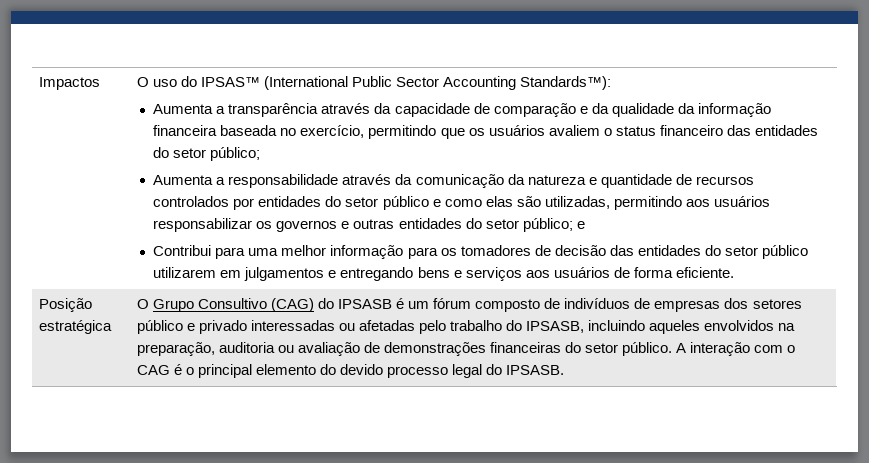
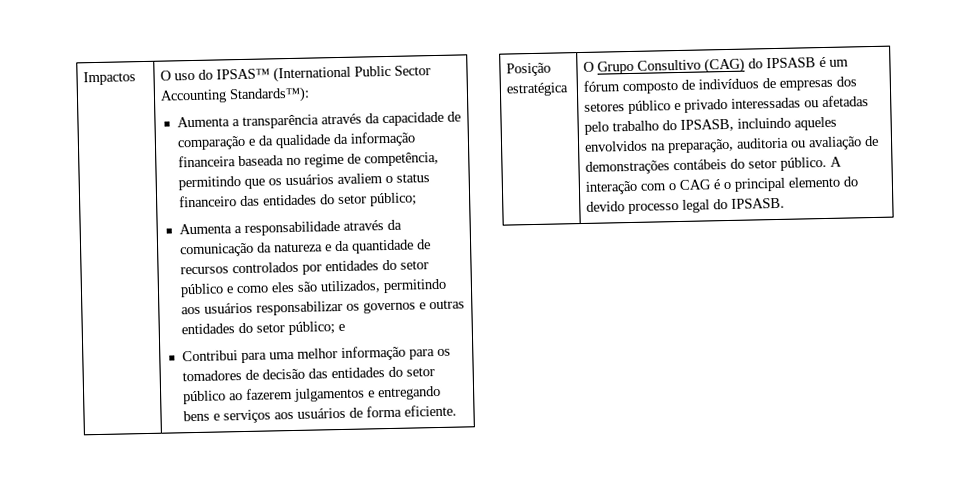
- Aumenta a transparência através da capacidade de comparação e da qualidade da informação financeira baseada no exercício, permitindo que os usuários avaliem o status financeiro das entidades do setor público;
+ Aumenta a transparência através da capacidade de comparação e da qualidade da informação financeira baseada no regime de competência, permitindo que os usuários avaliem o status financeiro das entidades do setor público;
- Aumenta a responsabilidade através da comunicação da natureza e quantidade de recursos controlados por entidades do setor público e como elas são utilizadas, permitindo aos usuários responsabilizar os governos e outras entidades do setor público; e
+ Aumenta a responsabilidade através da comunicação da natureza e da quantidade de recursos controlados por entidades do setor público e como eles são utilizados, permitindo aos usuários responsabilizar os governos e outras entidades do setor público; e
- Contribui para uma melhor informação para os tomadores de decisão das entidades do setor público utilizarem em julgamentos e entregando bens e serviços aos usuários de forma eficiente.
+ Contribui para uma melhor informação para os tomadores de decisão das entidades do setor público ao fazerem julgamentos e entregando bens e serviços aos usuários de forma eficiente.
- O Grupo Consultivo (CAG) do IPSASB é um fórum composto de indivíduos de empresas dos setores público e privado interessadas ou afetadas pelo trabalho do IPSASB, incluindo aqueles envolvidos na preparação, auditoria ou avaliação de demonstrações financeiras do setor público.
+ O Grupo Consultivo (CAG) do IPSASB é um fórum composto de indivíduos de empresas dos setores público e privado interessadas ou afetadas pelo trabalho do IPSASB, incluindo aqueles envolvidos na preparação, auditoria ou avaliação de demonstrações contábeis do setor público.

